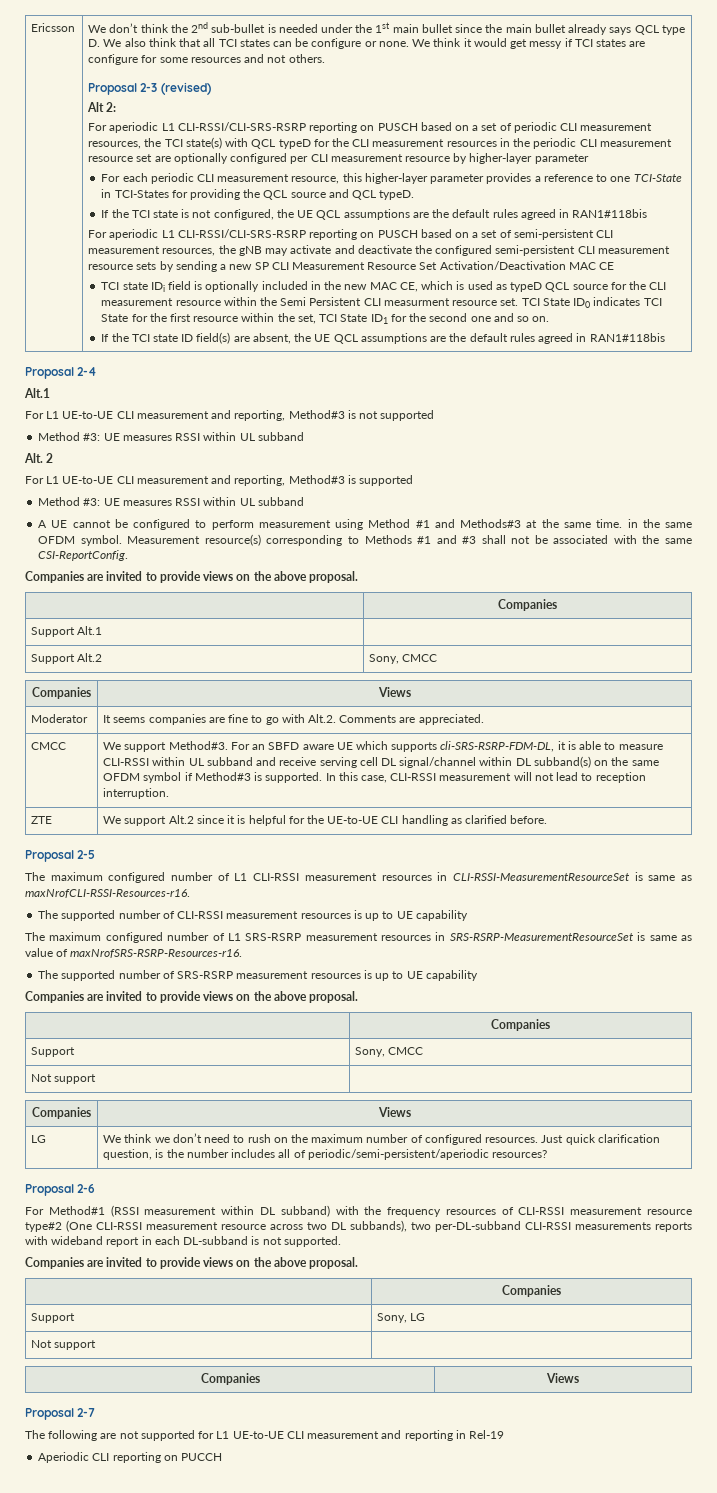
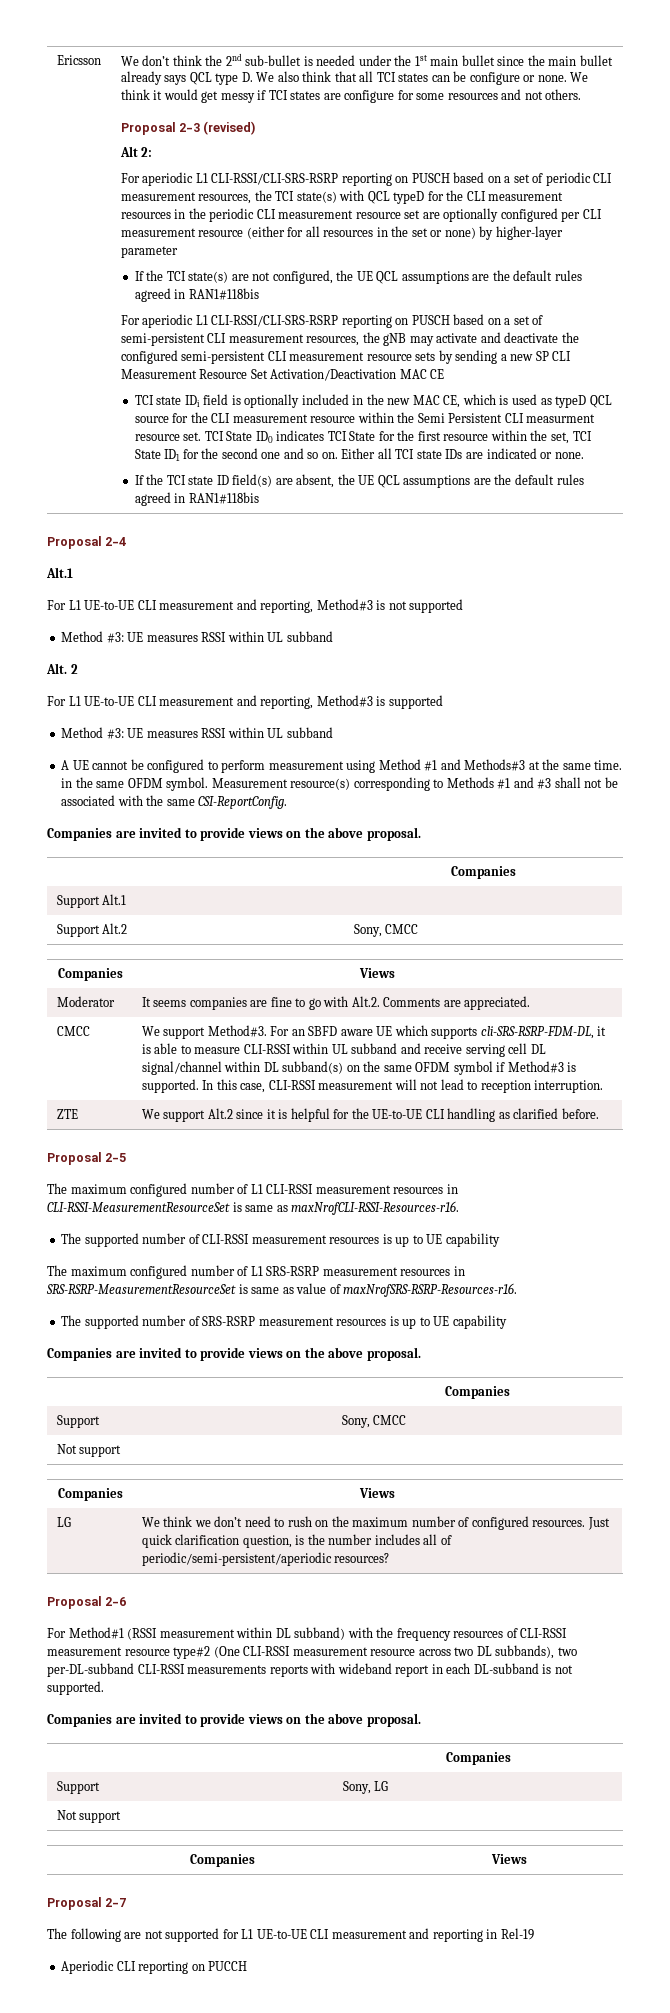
- For aperiodic L1 CLI-RSSI/CLI-SRS-RSRP reporting on PUSCH based on a set of periodic CLI measurement resources, the TCI state(s) with QCL typeD for the CLI measurement resources in the periodic CLI measurement resource set are optionally configured per CLI measurement resource by higher-layer parameter
- For each periodic CLI measurement resource, this higher-layer parameter provides a reference to one TCI-State in TCI-States for providing the QCL source and QCL typeD.
- If the TCI state is not configured, the UE QCL assumptions are the default rules agreed in RAN1#118bis
+ For aperiodic L1 CLI-RSSI/CLI-SRS-RSRP reporting on PUSCH based on a set of periodic CLI measurement resources, the TCI state(s) with QCL typeD for the CLI measurement resources in the periodic CLI measurement resource set are optionally configured per CLI measurement resource (either for all resources in the set or none) by higher-layer parameter
+ If the TCI state(s) are not configured, the UE QCL assumptions are the default rules agreed in RAN1#118bis
+ Either all TCI state IDs are indicated or none.

